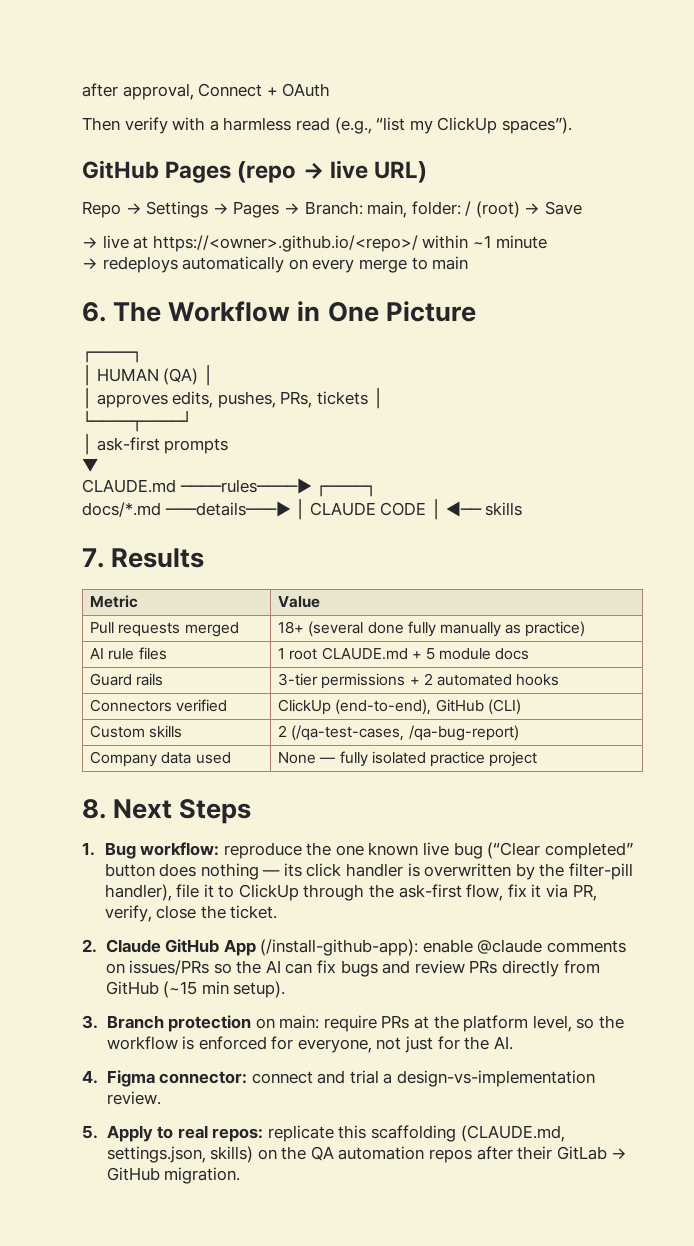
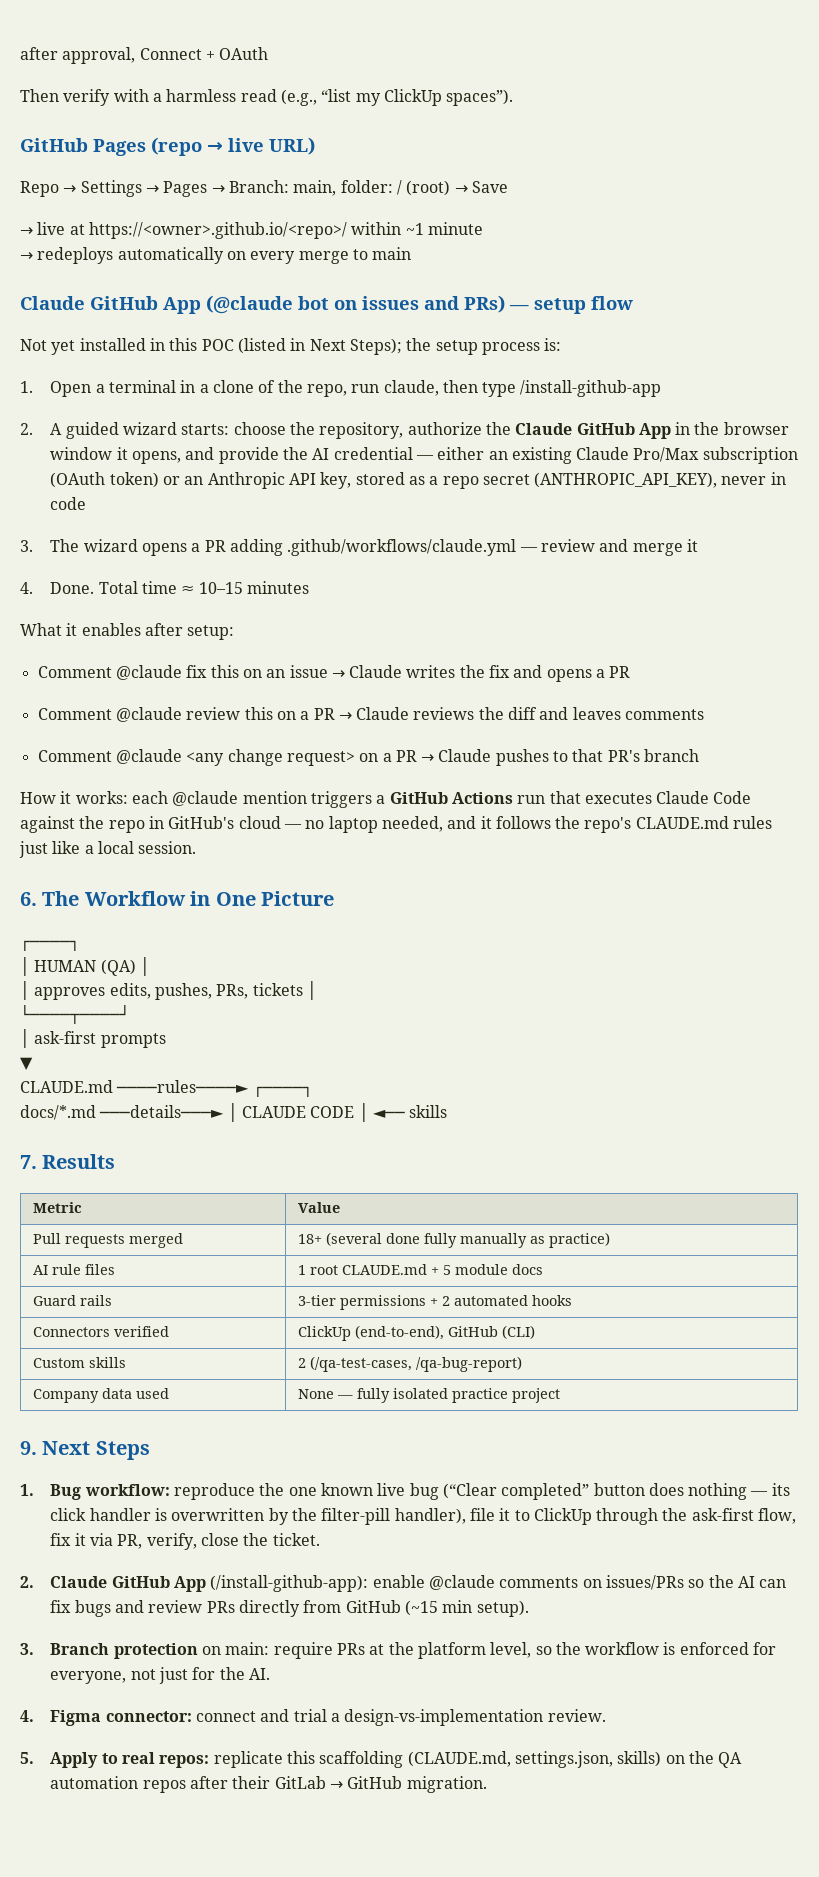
+ Claude GitHub App (@claude bot on issues and PRs) — setup flow
+ Not yet installed in this POC (listed in Next Steps); the setup process is:
+ 1. Open a terminal in a clone of the repo, run claude, then type /install-github-app
+ 2. A guided wizard starts: choose the repository, authorize the Claude GitHub App in the browser window it opens, and provide the AI credential — either an existing Claude Pro/Max subscription (OAuth token) or an Anthropic API key, stored as a repo secret (ANTHROPIC_API_KEY), never in code
+ 3. The wizard opens a PR adding .github/workflows/claude.yml — review and merge it
+ 4. Done. Total time ≈ 10–15 minutes
+ What it enables after setup:
+ Comment @claude fix this on an issue → Claude writes the fix and opens a PR
+ Comment @claude review this on a PR → Claude reviews the diff and leaves comments
+ Comment @claude <any change request> on a PR → Claude pushes to that PR's branch
+ How it works: each @claude mention triggers a GitHub Actions run that executes Claude Code against the repo in GitHub's cloud — no laptop needed, and it follows the repo's CLAUDE.md rules just like a local session.
- 8. Next Steps
+ 9. Next Steps

